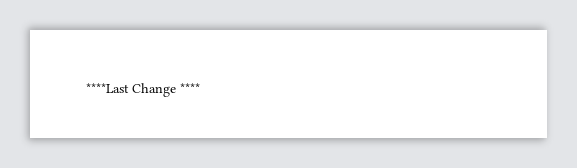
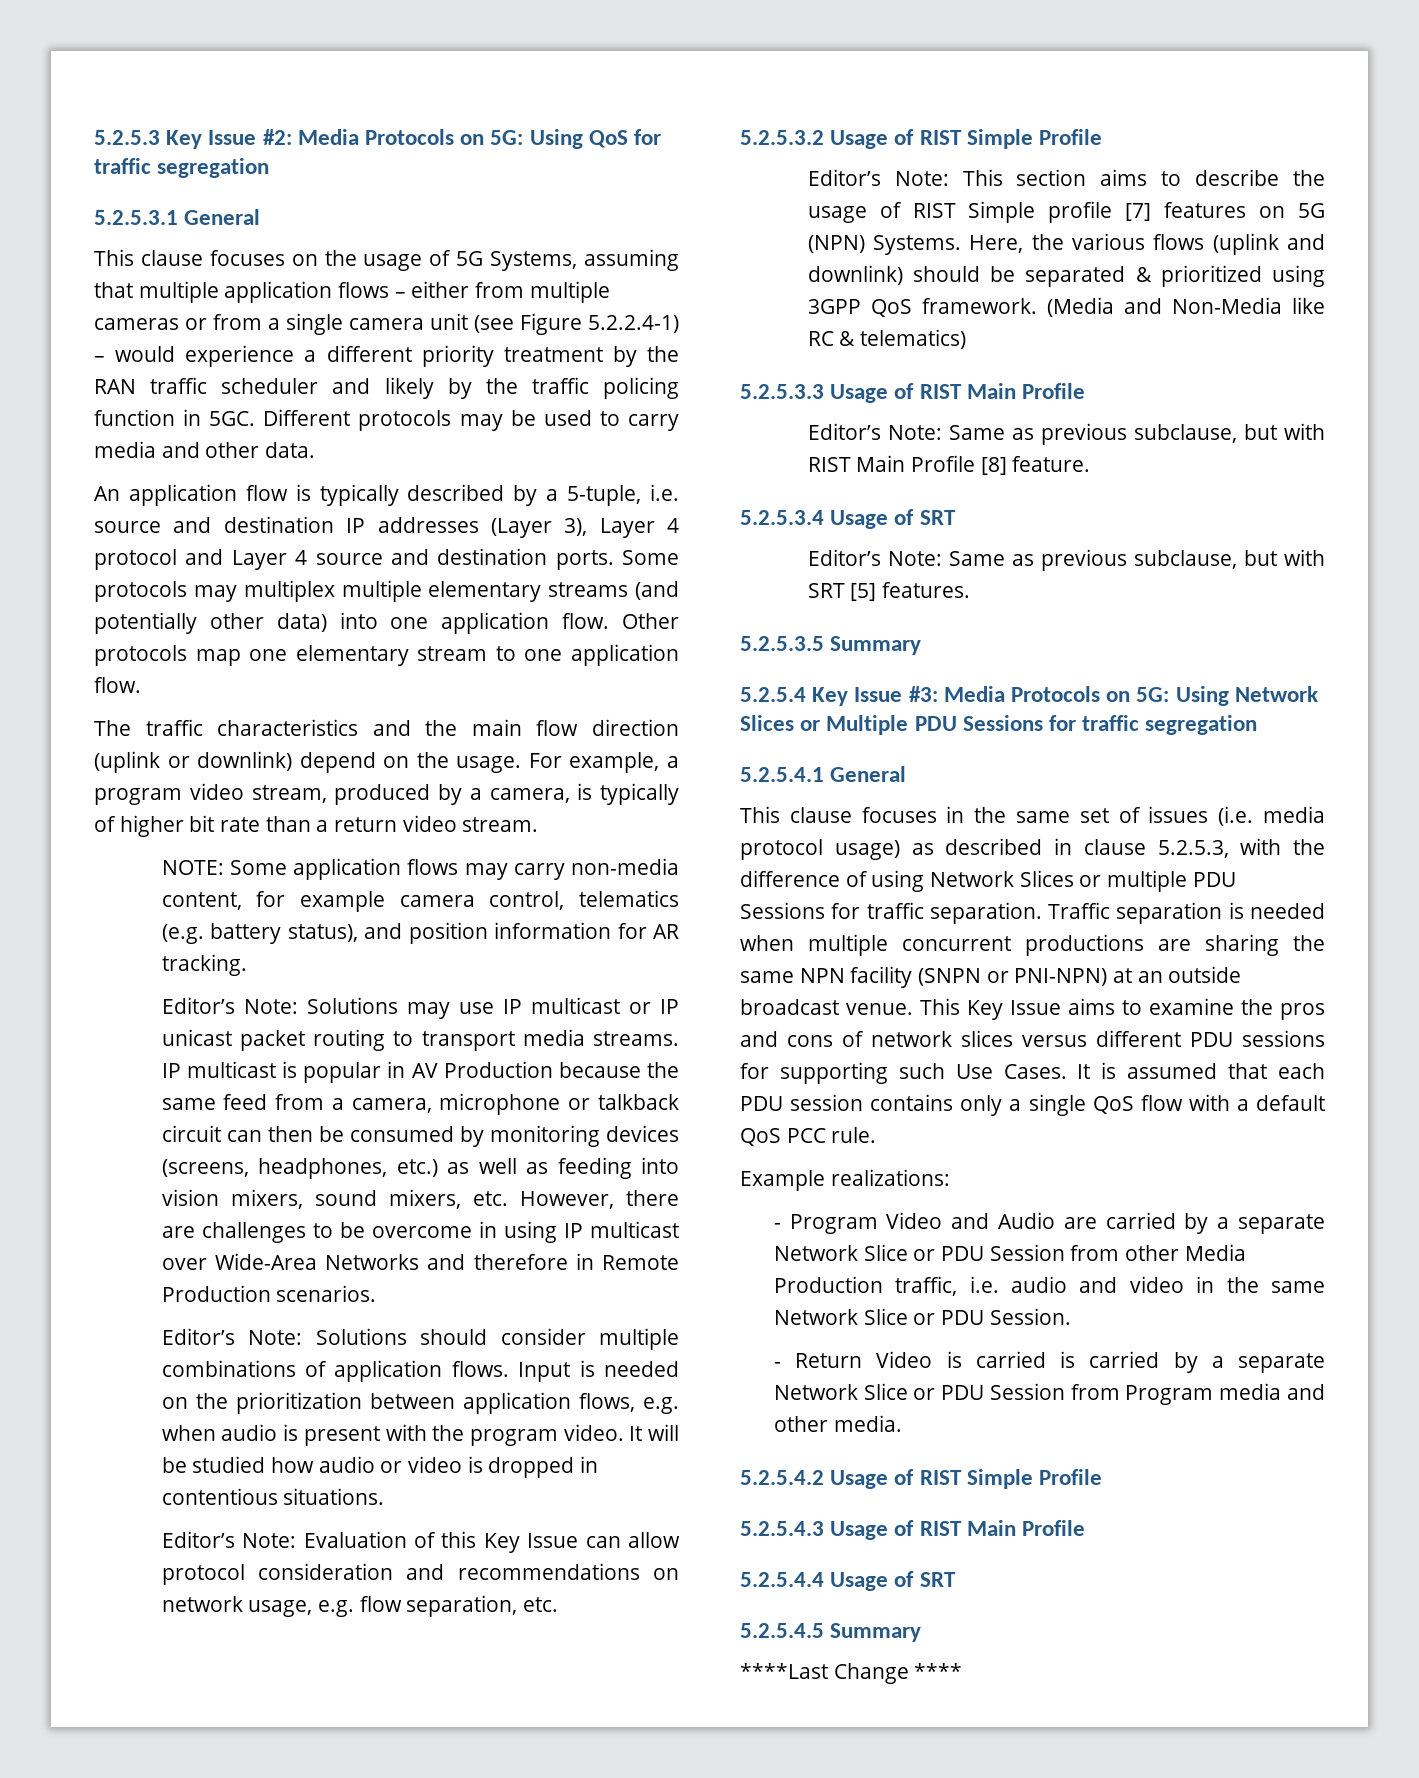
+ 5.2.5.3 Key Issue #2: Media Protocols on 5G: Using QoS for traffic segregation
+ 5.2.5.3.1 General
+ This clause focuses on the usage of 5G Systems, assuming that multiple application flows – either from multiple cameras or from a single camera unit (see Figure 5.2.2.4-1) – would experience a different priority treatment by the RAN traffic scheduler and likely by the traffic policing function in 5GC. Different protocols may be used to carry media and other data.
+ An application flow is typically described by a 5-tuple, i.e. source and destination IP addresses (Layer 3), Layer 4 protocol and Layer 4 source and destination ports. Some protocols may multiplex multiple elementary streams (and potentially other data) into one application flow. Other protocols map one elementary stream to one application flow.
+ The traffic characteristics and the main flow direction (uplink or downlink) depend on the usage. For example, a program video stream, produced by a camera, is typically of higher bit rate than a return video stream.
+ NOTE: Some application flows may carry non-media content, for example camera control, telematics (e.g. battery status), and position information for AR tracking.
+ Editor’s Note: Solutions may use IP multicast or IP unicast packet routing to transport media streams. IP multicast is popular in AV Production because the same feed from a camera, microphone or talkback circuit can then be consumed by monitoring devices (screens, headphones, etc.) as well as feeding into vision mixers, sound mixers, etc. However, there are challenges to be overcome in using IP multicast over Wide-Area Networks and therefore in Remote Production scenarios.
+ Editor’s Note: Solutions should consider multiple combinations of application flows. Input is needed on the prioritization between application flows, e.g. when audio is present with the program video. It will be studied how audio or video is dropped in contentious situations.
+ Editor’s Note: Evaluation of this Key Issue can allow protocol consideration and recommendations on network usage, e.g. flow separation, etc.
+ 5.2.5.3.2 Usage of RIST Simple Profile
+ Editor’s Note: This section aims to describe the usage of RIST Simple profile [7] features on 5G (NPN) Systems. Here, the various flows (uplink and downlink) should be separated & prioritized using 3GPP QoS framework. (Media and Non-Media like RC & telematics)
+ 5.2.5.3.3 Usage of RIST Main Profile
+ Editor’s Note: Same as previous subclause, but with RIST Main Profile [8] feature.
+ 5.2.5.3.4 Usage of SRT
+ Editor’s Note: Same as previous subclause, but with SRT [5] features.
+ 5.2.5.3.5 Summary
+ 5.2.5.4 Key Issue #3: Media Protocols on 5G: Using Network Slices or Multiple PDU Sessions for traffic segregation
+ 5.2.5.4.1 General
+ This clause focuses in the same set of issues (i.e. media protocol usage) as described in clause 5.2.5.3, with the difference of using Network Slices or multiple PDU Sessions for traffic separation. Traffic separation is needed when multiple concurrent productions are sharing the same NPN facility (SNPN or PNI-NPN) at an outside broadcast venue. This Key Issue aims to examine the pros and cons of network slices versus different PDU sessions for supporting such Use Cases. It is assumed that each PDU session contains only a single QoS flow with a default QoS PCC rule.
+ Example realizations:
+ - Program Video and Audio are carried by a separate Network Slice or PDU Session from other Media Production traffic, i.e. audio and video in the same Network Slice or PDU Session.
+ - Return Video is carried is carried by a separate Network Slice or PDU Session from Program media and other media.
+ 5.2.5.4.2 Usage of RIST Simple Profile
+ 5.2.5.4.3 Usage of RIST Main Profile
+ 5.2.5.4.4 Usage of SRT
+ 5.2.5.4.5 Summary

